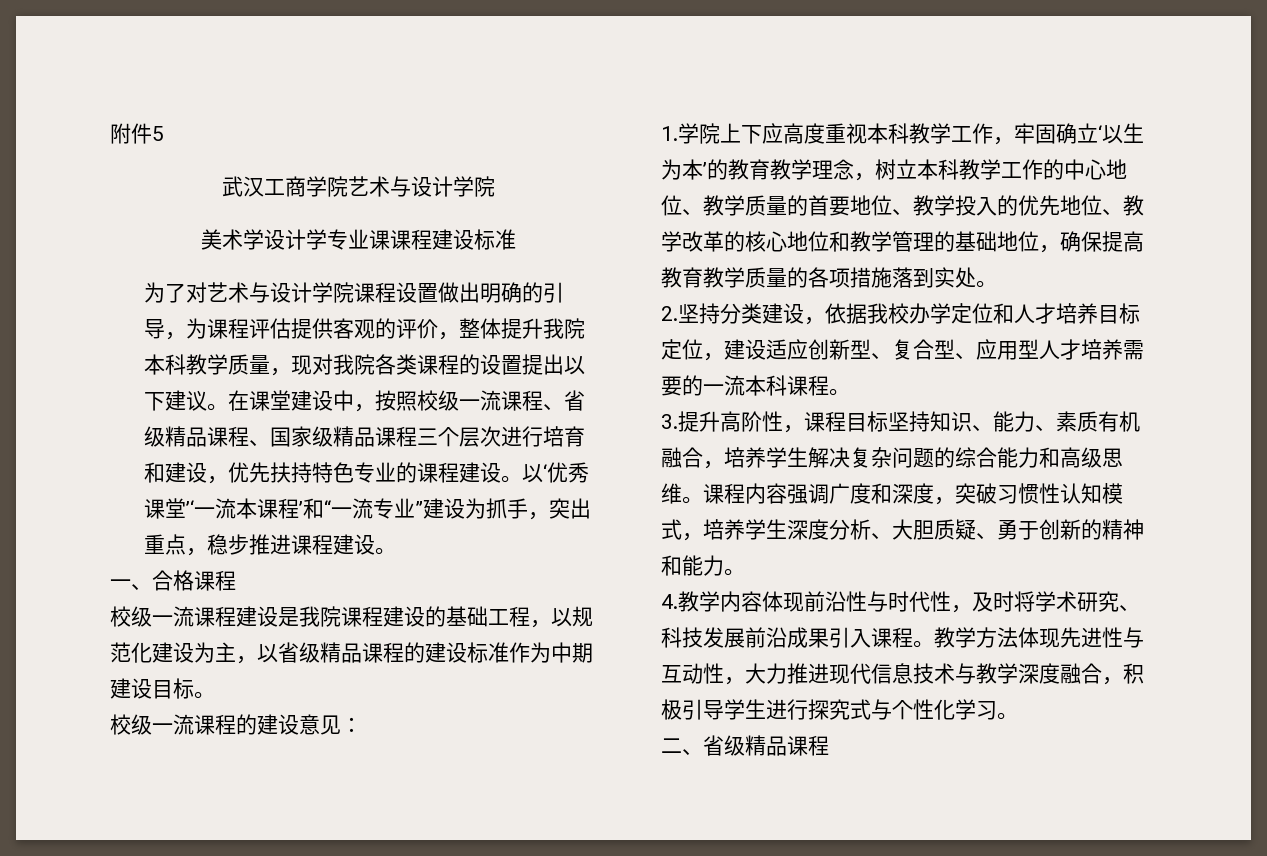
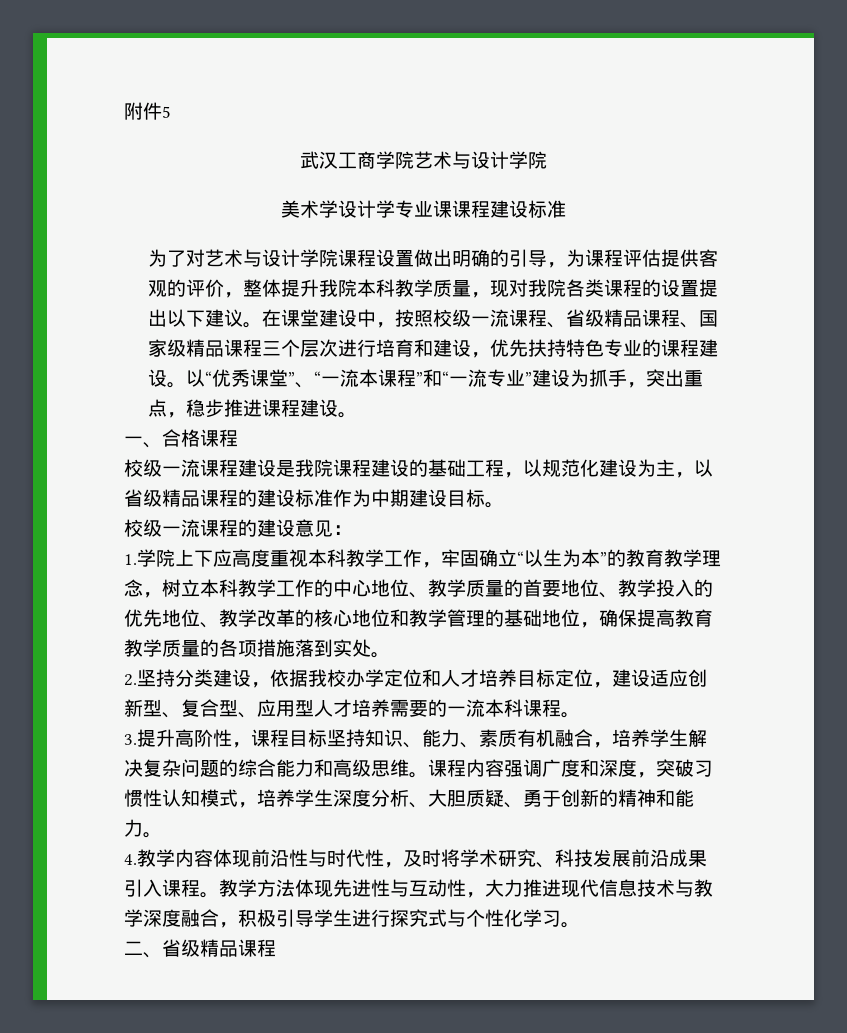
- 以‘优秀课堂’‘一流本课程’和“一流专业”建设为抓手，突出重点，稳步推进课程建设。
+ 以“优秀课堂”、“一流本课程”和“一流专业”建设为抓手，突出重点，稳步推进课程建设。
- 1.学院上下应高度重视本科教学工作，牢固确立‘以生为本’的教育教学理念，树立本科教学工作的中心地位、教学质量的首要地位、教学投入的优先地位、教学改革的核心地位和教学管理的基础地位，确保提高教育教学质量的各项措施落到实处。
+ 1.学院上下应高度重视本科教学工作，牢固确立“以生为本”的教育教学理念，树立本科教学工作的中心地位、教学质量的首要地位、教学投入的优先地位、教学改革的核心地位和教学管理的基础地位，确保提高教育教学质量的各项措施落到实处。

